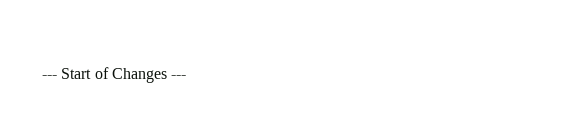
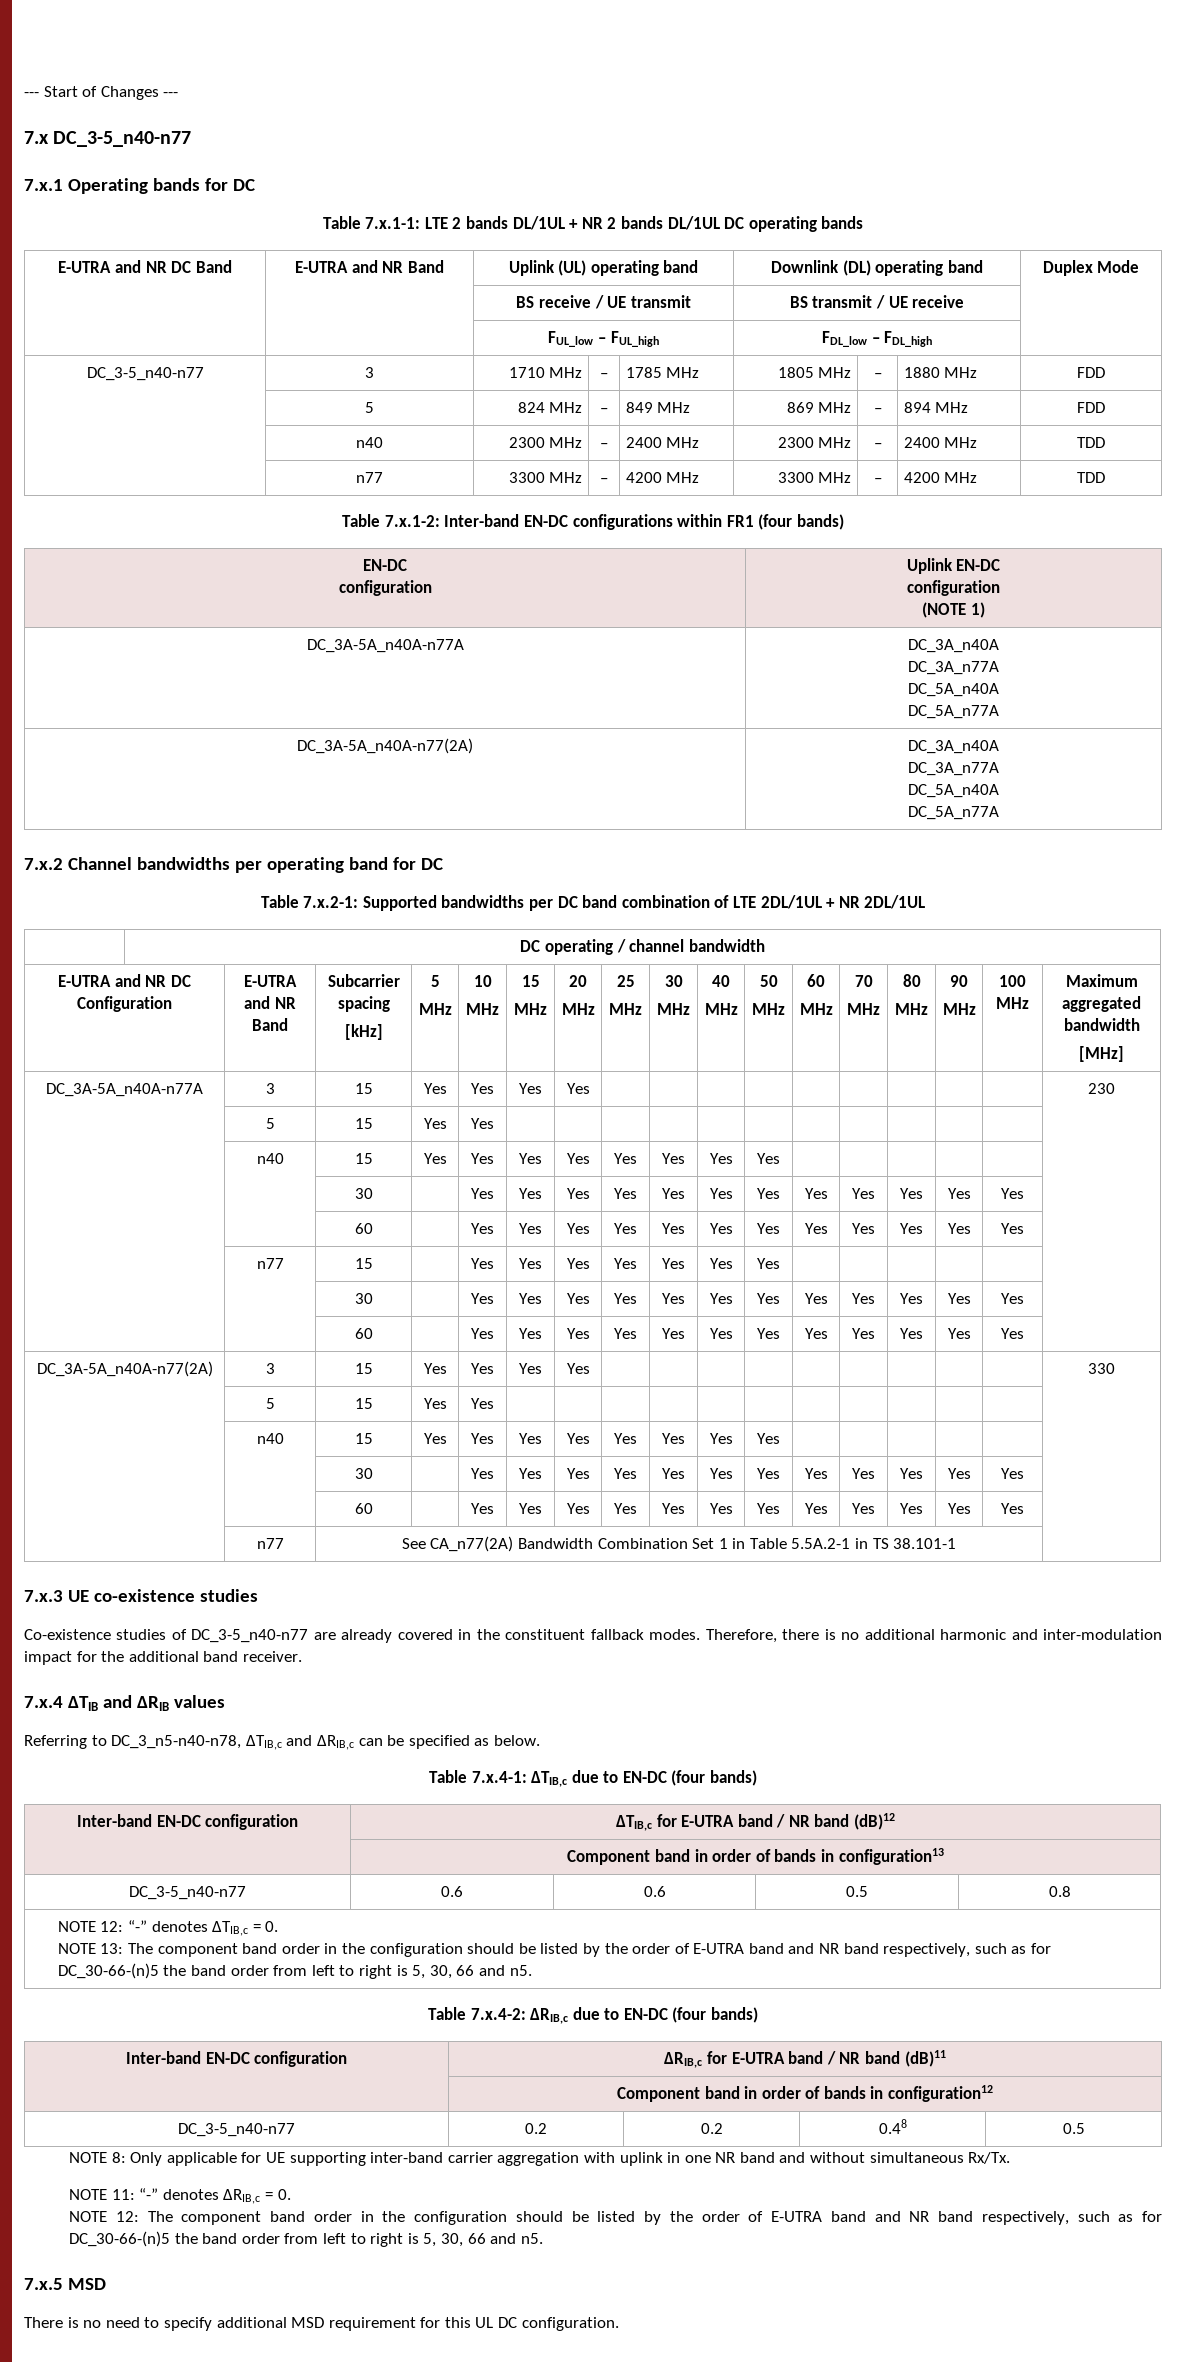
+ 7.x DC_3-5_n40-n77
+ 7.x.1 Operating bands for DC
+ Table 7.x.1-1: LTE 2 bands DL/1UL + NR 2 bands DL/1UL DC operating bands
+ E-UTRA and NR DC Band | E-UTRA and NR Band | Uplink (UL) operating band | Downlink (DL) operating band | Duplex Mode
+ | | BS receive / UE transmit | BS transmit / UE receive |
+ | | FUL_low – FUL_high | FDL_low – FDL_high |
+ DC_3-5_n40-n77 | 3 | 1710 MHz | – | 1785 MHz | 1805 MHz | – | 1880 MHz | FDD
+ | 5 | 824 MHz | – | 849 MHz | 869 MHz | – | 894 MHz | FDD
+ | n40 | 2300 MHz | – | 2400 MHz | 2300 MHz | – | 2400 MHz | TDD
+ | n77 | 3300 MHz | – | 4200 MHz | 3300 MHz | – | 4200 MHz | TDD
+ Table 7.x.1-2: Inter-band EN-DC configurations within FR1 (four bands)
+ EN-DC
+ configuration | Uplink EN-DC
+ configuration
+ (NOTE 1)
+ DC_3A-5A_n40A-n77A | DC_3A_n40A
+ DC_3A_n77A
+ DC_5A_n40A
+ DC_5A_n77A
+ DC_3A-5A_n40A-n77(2A) | DC_3A_n40A
+ DC_3A_n77A
+ DC_5A_n40A
+ DC_5A_n77A
+ 7.x.2 Channel bandwidths per operating band for DC
+ Table 7.x.2-1: Supported bandwidths per DC band combination of LTE 2DL/1UL + NR 2DL/1UL
+ | DC operating / channel bandwidth
+ E-UTRA and NR DC Configuration | E-UTRA and NR Band | Subcarrier spacing
+ [kHz] | 5
+ MHz | 10
+ MHz | 15
+ MHz | 20
+ MHz | 25
+ MHz | 30
+ MHz | 40
+ MHz | 50
+ MHz | 60
+ MHz | 70
+ MHz | 80
+ MHz | 90
+ MHz | 100 MHz | Maximum aggregated bandwidth
+ [MHz]
+ DC_3A-5A_n40A-n77A | 3 | 15 | Yes | Yes | Yes | Yes | | | | | | | | | | 230
+ | 5 | 15 | Yes | Yes | | | | | | | | | | | |
+ | n40 | 15 | Yes | Yes | Yes | Yes | Yes | Yes | Yes | Yes | | | | | |
+ | | 30 | | Yes | Yes | Yes | Yes | Yes | Yes | Yes | Yes | Yes | Yes | Yes | Yes |
+ | | 60 | | Yes | Yes | Yes | Yes | Yes | Yes | Yes | Yes | Yes | Yes | Yes | Yes |
+ | n77 | 15 | | Yes | Yes | Yes | Yes | Yes | Yes | Yes | | | | | |
+ | | 30 | | Yes | Yes | Yes | Yes | Yes | Yes | Yes | Yes | Yes | Yes | Yes | Yes |
+ | | 60 | | Yes | Yes | Yes | Yes | Yes | Yes | Yes | Yes | Yes | Yes | Yes | Yes |
+ DC_3A-5A_n40A-n77(2A) | 3 | 15 | Yes | Yes | Yes | Yes | | | | | | | | | | 330
+ | 5 | 15 | Yes | Yes | | | | | | | | | | | |
+ | n40 | 15 | Yes | Yes | Yes | Yes | Yes | Yes | Yes | Yes | | | | | |
+ | | 30 | | Yes | Yes | Yes | Yes | Yes | Yes | Yes | Yes | Yes | Yes | Yes | Yes |
+ | | 60 | | Yes | Yes | Yes | Yes | Yes | Yes | Yes | Yes | Yes | Yes | Yes | Yes |
+ | n77 | See CA_n77(2A) Bandwidth Combination Set 1 in Table 5.5A.2-1 in TS 38.101-1 |
+ 7.x.3 UE co-existence studies
+ Co-existence studies of DC_3-5_n40-n77 are already covered in the constituent fallback modes. Therefore, there is no additional harmonic and inter-modulation impact for the additional band receiver.
+ 7.x.4 ∆TIB and ∆RIB values
+ Referring to DC_3_n5-n40-n78, ΔTIB,c and ΔRIB,c can be specified as below.
+ Table 7.x.4-1: ΔTIB,c due to EN-DC (four bands)
+ Inter-band EN-DC configuration | ΔTIB,c for E-UTRA band / NR band (dB)12
+ | Component band in order of bands in configuration13
+ DC_3-5_n40-n77 | 0.6 | 0.6 | 0.5 | 0.8
+ NOTE 12: “-” denotes ΔTIB,c = 0.
+ NOTE 13: The component band order in the configuration should be listed by the order of E-UTRA band and NR band respectively, such as for DC_30-66-(n)5 the band order from left to right is 5, 30, 66 and n5.
+ Table 7.x.4-2: ΔRIB,c due to EN-DC (four bands)
+ Inter-band EN-DC configuration | ΔRIB,c for E-UTRA band / NR band (dB)11
+ | Component band in order of bands in configuration12
+ DC_3-5_n40-n77 | 0.2 | 0.2 | 0.48 | 0.5
+ NOTE 8: Only applicable for UE supporting inter-band carrier aggregation with uplink in one NR band and without simultaneous Rx/Tx.
+ NOTE 11: “-” denotes ΔRIB,c = 0.
+ NOTE 12: The component band order in the configuration should be listed by the order of E-UTRA band and NR band respectively, such as for DC_30-66-(n)5 the band order from left to right is 5, 30, 66 and n5.
+ 7.x.5 MSD
+ There is no need to specify additional MSD requirement for this UL DC configuration.

